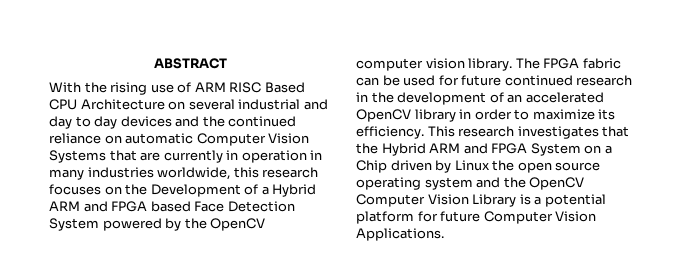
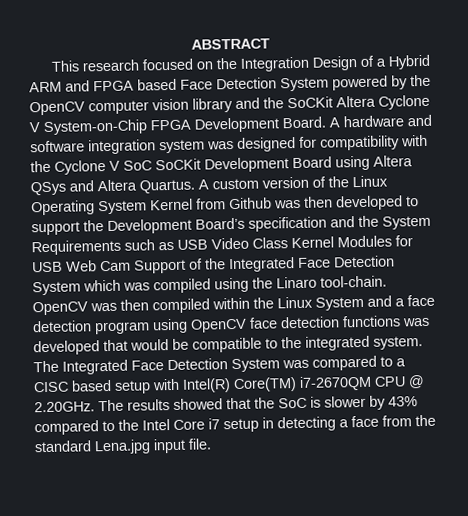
- With the rising use of ARM RISC Based CPU Architecture on several industrial and day to day devices and the continued reliance on automatic Computer Vision Systems that are currently in operation in many industries worldwide, this research focuses on the Development of a Hybrid ARM and FPGA based Face Detection System powered by the OpenCV computer vision library. The FPGA fabric can be used for future continued research in the development of an accelerated OpenCV library in order to maximize its efficiency. This research investigates that the Hybrid ARM and FPGA System on a Chip driven by Linux the open source operating system and the OpenCV Computer Vision Library is a potential platform for future Computer Vision Applications.
+ This research focused on the Integration Design of a Hybrid ARM and FPGA based Face Detection System powered by the OpenCV computer vision library and the SoCKit Altera Cyclone V System-on-Chip FPGA Development Board. A hardware and software integration system was designed for compatibility with the Cyclone V SoC SoCKit Development Board using Altera QSys and Altera Quartus. A custom version of the Linux Operating System Kernel from Github was then developed to support the Development Board’s specification and the System Requirements such as USB Video Class Kernel Modules for USB Web Cam Support of the Integrated Face Detection System which was compiled using the Linaro tool-chain. OpenCV was then compiled within the Linux System and a face detection program using OpenCV face detection functions was developed that would be compatible to the integrated system. The Integrated Face Detection System was compared to a CISC based setup with Intel(R) Core(TM) i7-2670QM CPU @ 2.20GHz. The results showed that the SoC is slower by 43% compared to the Intel Core i7 setup in detecting a face from the standard Lena.jpg input file.

